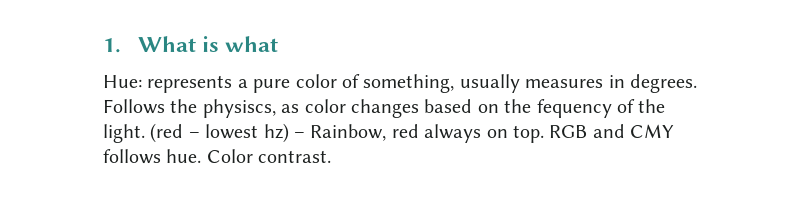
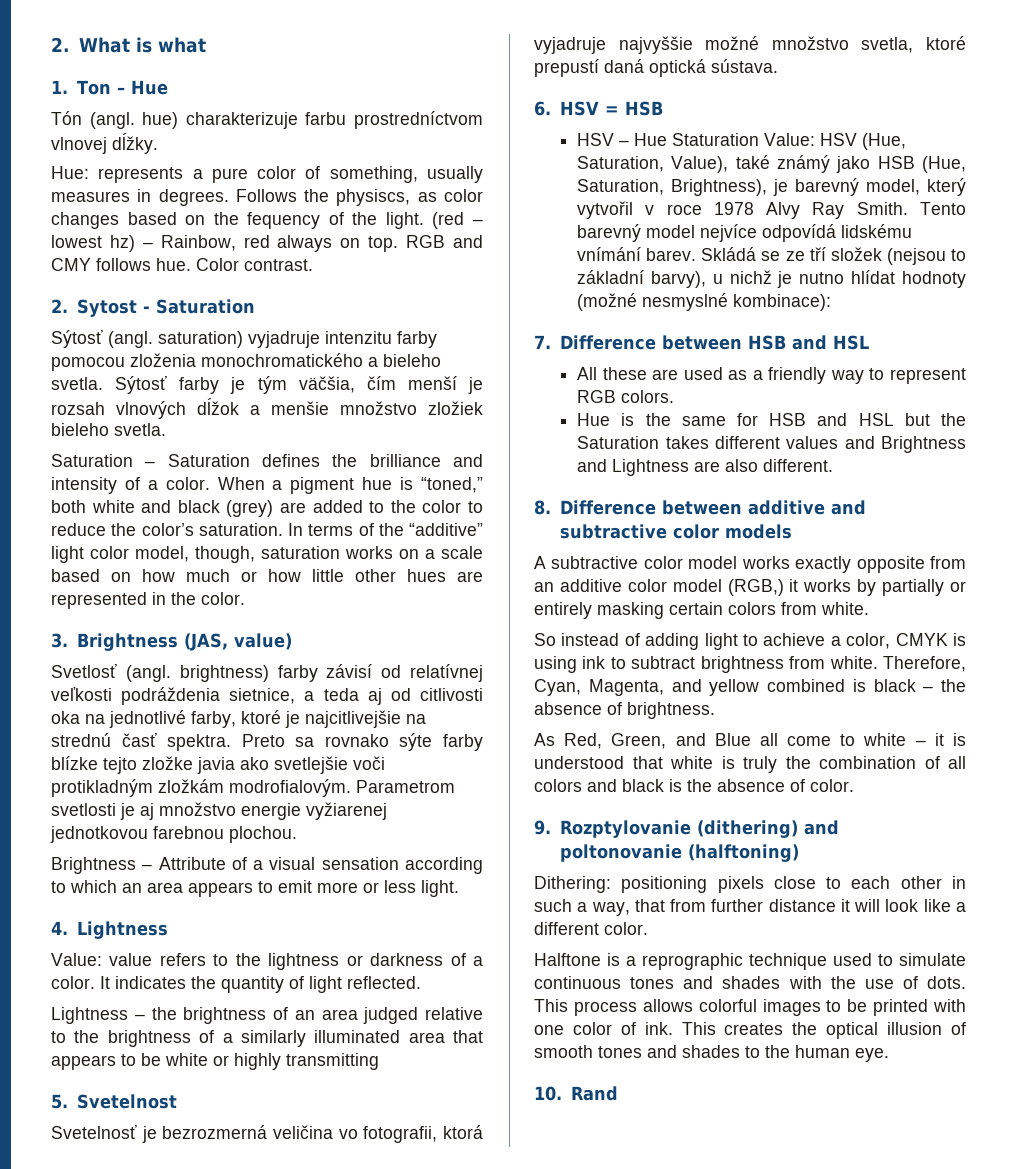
- 1. What is what
+ 2. What is what
+ 1. Ton – Hue
+ Tón (angl. hue) charakterizuje farbu prostredníctvom vlnovej dĺžky.
+ 2. Sytost - Saturation
+ Sýtosť (angl. saturation) vyjadruje intenzitu farby pomocou zloženia monochromatického a bieleho svetla. Sýtosť farby je tým väčšia, čím menší je rozsah vlnových dĺžok a menšie množstvo zložiek bieleho svetla.
+ Saturation – Saturation defines the brilliance and intensity of a color. When a pigment hue is “toned,” both white and black (grey) are added to the color to reduce the color’s saturation. In terms of the “additive” light color model, though, saturation works on a scale based on how much or how little other hues are represented in the color.
+ 3. Brightness (JAS, value)
+ Svetlosť (angl. brightness) farby závisí od relatívnej veľkosti podráždenia sietnice, a teda aj od citlivosti oka na jednotlivé farby, ktoré je najcitlivejšie na strednú časť spektra. Preto sa rovnako sýte farby blízke tejto zložke javia ako svetlejšie voči protikladným zložkám modrofialovým. Parametrom svetlosti je aj množstvo energie vyžiarenej jednotkovou farebnou plochou.
+ Brightness – Attribute of a visual sensation according to which an area appears to emit more or less light.
+ 4. Lightness
+ Value: value refers to the lightness or darkness of a color. It indicates the quantity of light reflected.
+ Lightness – the brightness of an area judged relative to the brightness of a similarly illuminated area that appears to be white or highly transmitting
+ 5. Svetelnost
+ Svetelnosť je bezrozmerná veličina vo fotografii, ktorá vyjadruje najvyššie možné množstvo svetla, ktoré prepustí daná optická sústava.
+ 6. HSV = HSB
+ HSV – Hue Staturation Value: HSV (Hue, Saturation, Value), také známý jako HSB (Hue, Saturation, Brightness), je barevný model, který vytvořil v roce 1978 Alvy Ray Smith. Tento barevný model nejvíce odpovídá lidskému vnímání barev. Skládá se ze tří složek (nejsou to základní barvy), u nichž je nutno hlídat hodnoty (možné nesmyslné kombinace):
+ 7. Difference between HSB and HSL
+ All these are used as a friendly way to represent RGB colors.
+ Hue is the same for HSB and HSL but the Saturation takes different values and Brightness and Lightness are also different.
+ 8. Difference between additive and subtractive color models
+ A subtractive color model works exactly opposite from an additive color model (RGB,) it works by partially or entirely masking certain colors from white.
+ So instead of adding light to achieve a color, CMYK is using ink to subtract brightness from white. Therefore, Cyan, Magenta, and yellow combined is black – the absence of brightness.
+ As Red, Green, and Blue all come to white – it is understood that white is truly the combination of all colors and black is the absence of color.
+ 9. Rozptylovanie (dithering) and poltonovanie (halftoning)
+ Dithering: positioning pixels close to each other in such a way, that from further distance it will look like a different color.
+ Halftone is a reprographic technique used to simulate continuous tones and shades with the use of dots. This process allows colorful images to be printed with one color of ink. This creates the optical illusion of smooth tones and shades to the human eye.
+ 10. Rand

